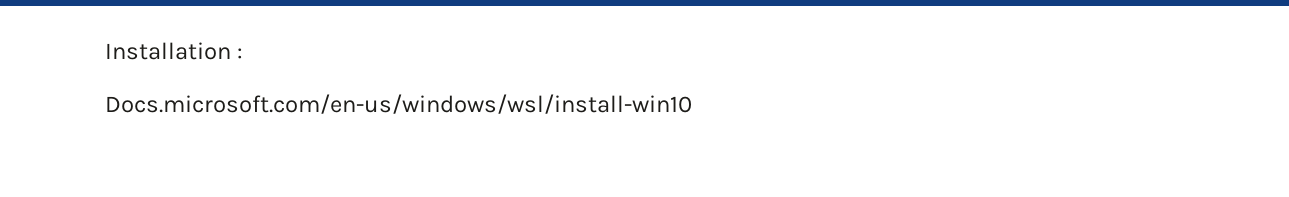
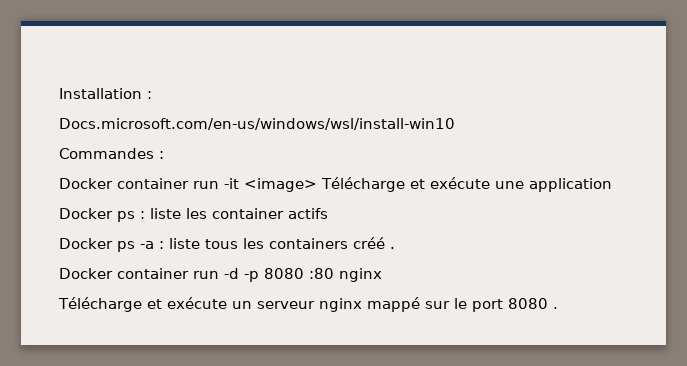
+ Commandes :
+ Docker container run -it <image> Télécharge et exécute une application
+ Docker ps : liste les container actifs
+ Docker ps -a : liste tous les containers créé .
+ Docker container run -d -p 8080 :80 nginx
+ Télécharge et exécute un serveur nginx mappé sur le port 8080 .

